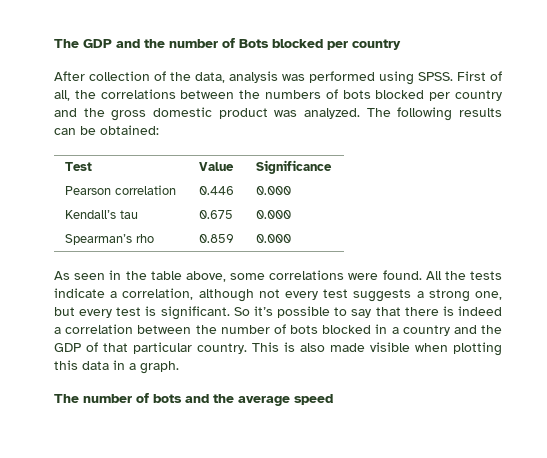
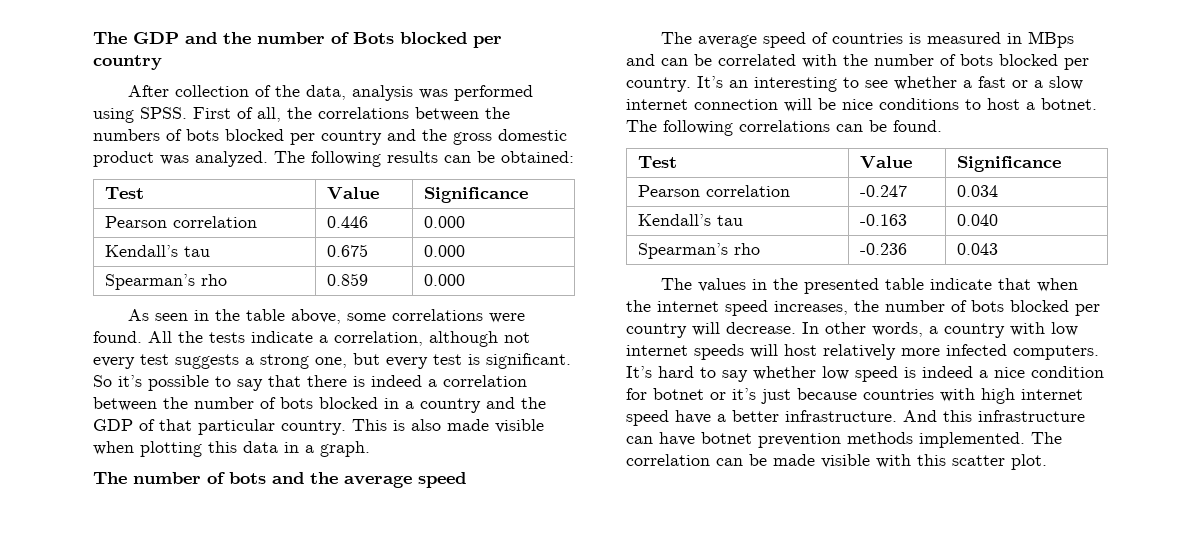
+ The average speed of countries is measured in MBps and can be correlated with the number of bots blocked per country. It’s an interesting to see whether a fast or a slow internet connection will be nice conditions to host a botnet. The following correlations can be found.
+ Test | Value | Significance
+ Pearson correlation | -0.247 | 0.034
+ Kendall’s tau | -0.163 | 0.040
+ Spearman’s rho | -0.236 | 0.043
+ The values in the presented table indicate that when the internet speed increases, the number of bots blocked per country will decrease. In other words, a country with low internet speeds will host relatively more infected computers. It’s hard to say whether low speed is indeed a nice condition for botnet or it’s just because countries with high internet speed have a better infrastructure. And this infrastructure can have botnet prevention methods implemented. The correlation can be made visible with this scatter plot.

